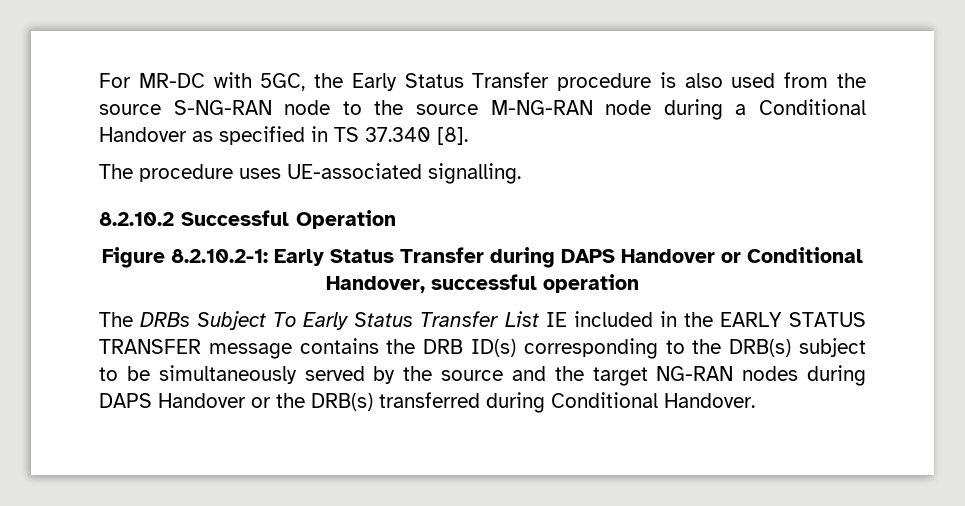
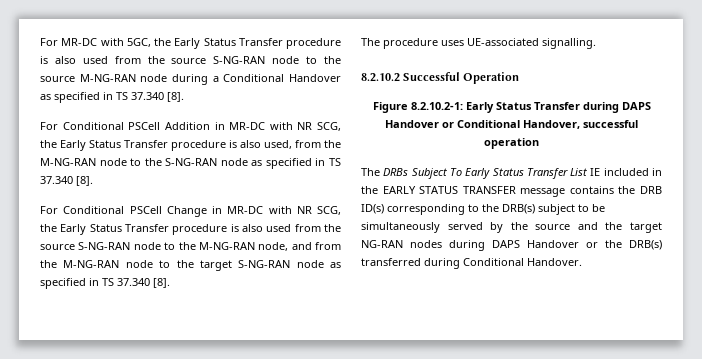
+ For Conditional PSCell Addition in MR-DC with NR SCG, the Early Status Transfer procedure is also used, from the M-NG-RAN node to the S-NG-RAN node as specified in TS 37.340 [8].
+ For Conditional PSCell Change in MR-DC with NR SCG, the Early Status Transfer procedure is also used from the source S-NG-RAN node to the M-NG-RAN node, and from the M-NG-RAN node to the target S-NG-RAN node as specified in TS 37.340 [8].

